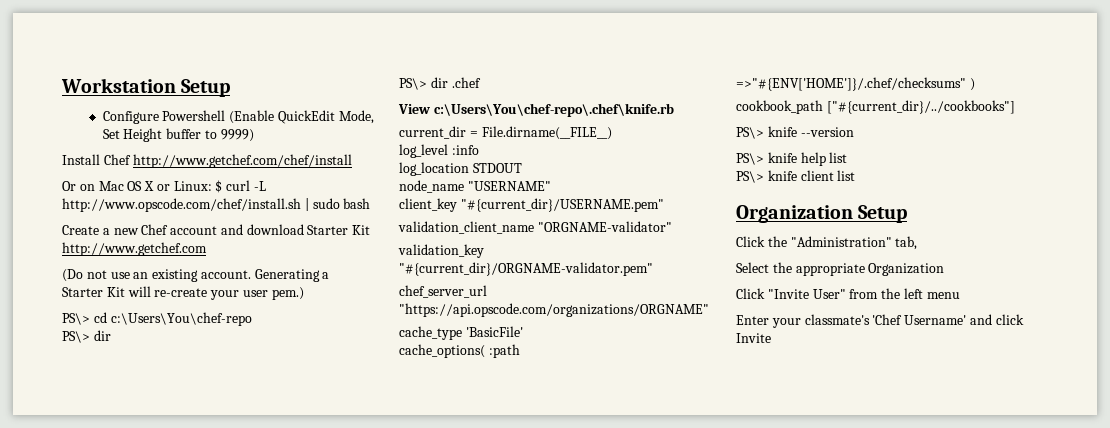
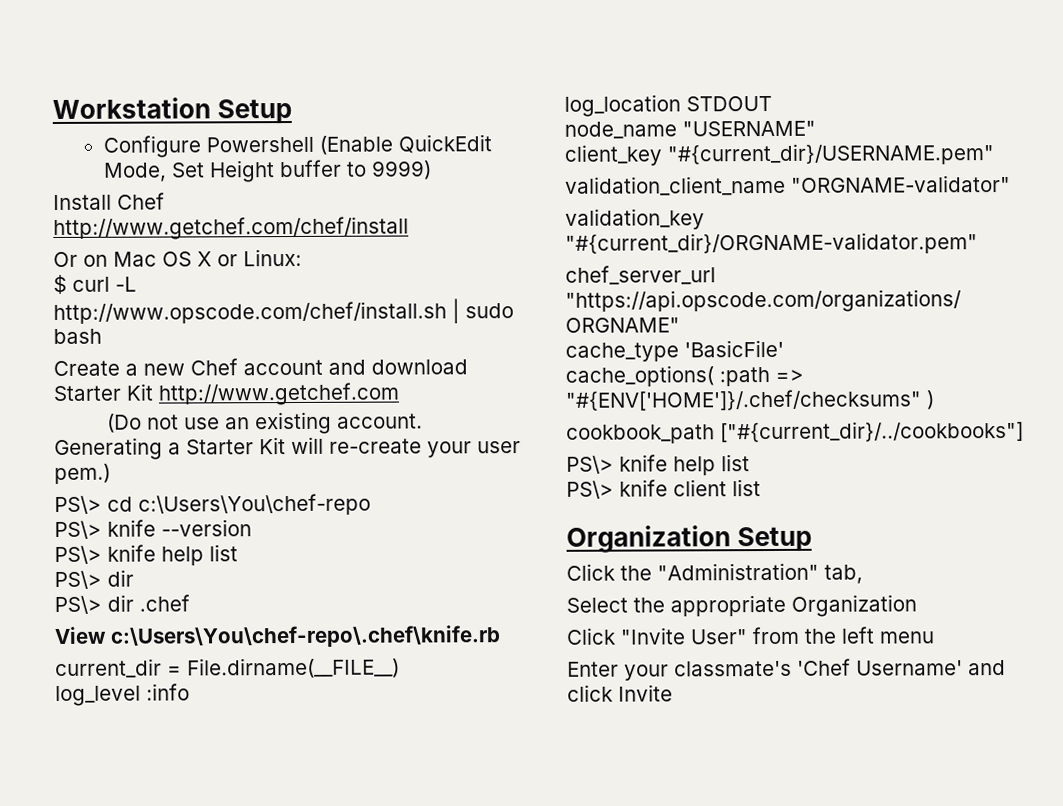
- Or on Mac OS X or Linux: $ curl -L http://www.opscode.com/chef/install.sh | sudo bash
+ Or on Mac OS X or Linux:
+ $ curl -L http://www.opscode.com/chef/install.sh | sudo bash
+ PS\> knife --version
+ PS\> knife help list
- cache_options( :path =>"#{ENV['HOME']}/.chef/checksums" )
+ cache_options( :path => "#{ENV['HOME']}/.chef/checksums" )
- PS\> knife --version

